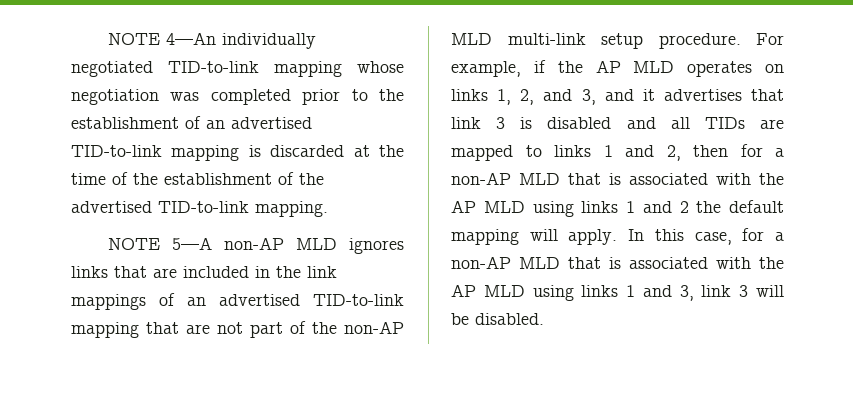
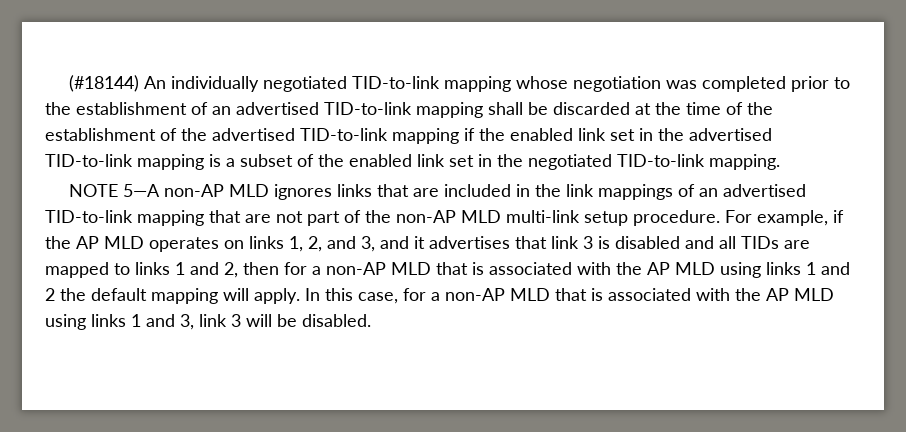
- NOTE 4—An individually negotiated TID-to-link mapping whose negotiation was completed prior to the establishment of an advertised TID-to-link mapping is discarded at the time of the establishment of the advertised TID-to-link mapping.
+ (#18144) An individually negotiated TID-to-link mapping whose negotiation was completed prior to the establishment of an advertised TID-to-link mapping shall be discarded at the time of the establishment of the advertised TID-to-link mapping if the enabled link set in the advertised TID-to-link mapping is a subset of the enabled link set in the negotiated TID-to-link mapping.

